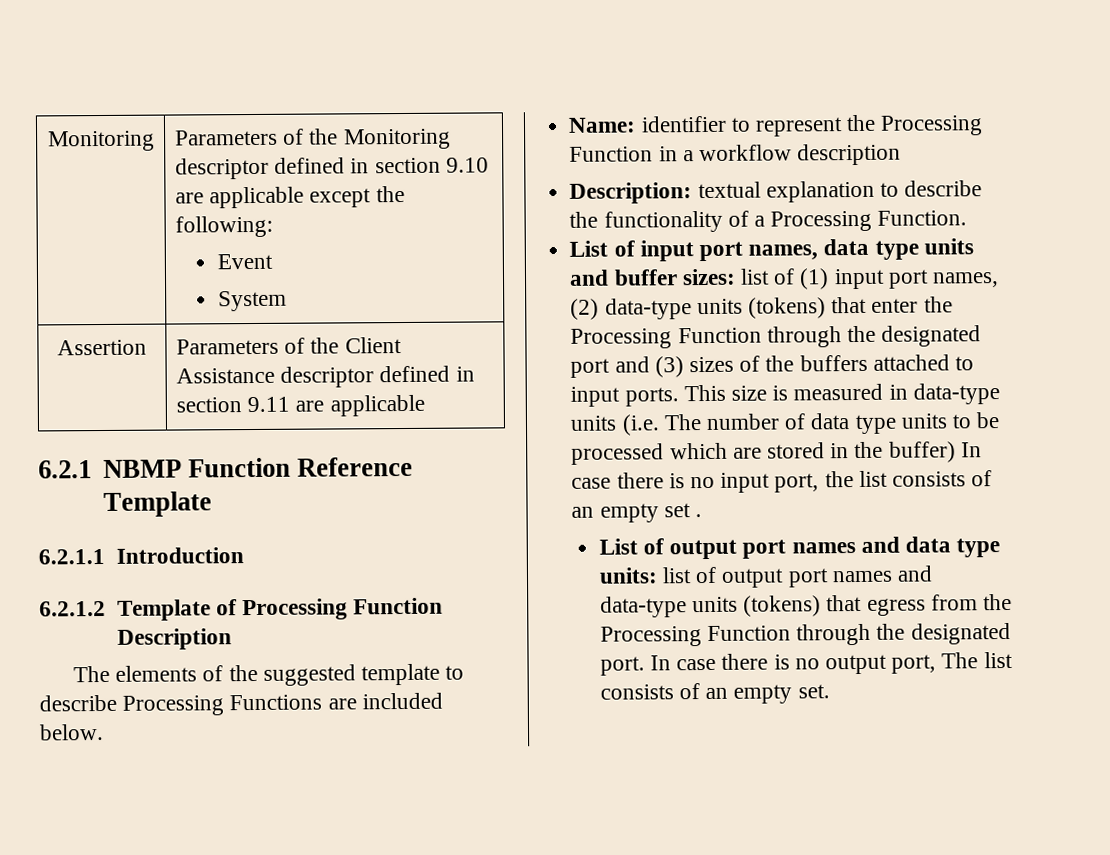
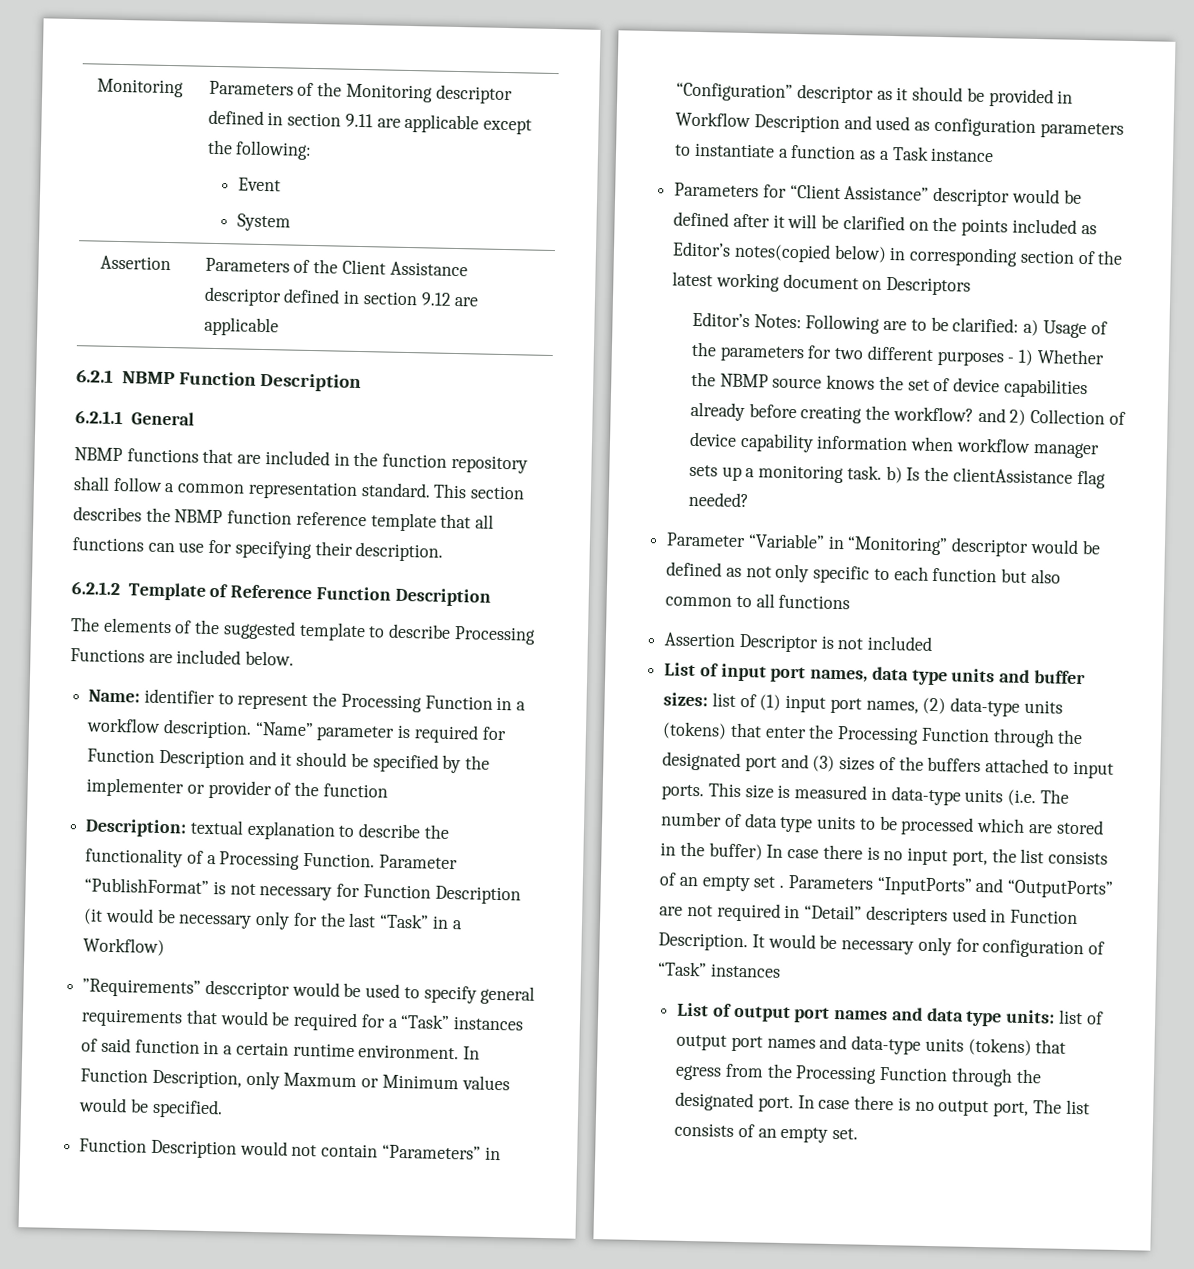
- Monitoring | Parameters of the Monitoring descriptor defined in section 9.10 are applicable except the following:
+ Monitoring | Parameters of the Monitoring descriptor defined in section 9.11 are applicable except the following:
- Assertion | Parameters of the Client Assistance descriptor defined in section 9.11 are applicable
+ Assertion | Parameters of the Client Assistance descriptor defined in section 9.12 are applicable
- 6.2.1 NBMP Function Reference Template
+ 6.2.1 NBMP Function Description
- 6.2.1.1 Introduction
+ 6.2.1.1 General
+ NBMP functions that are included in the function repository shall follow a common representation standard. This section describes the NBMP function reference template that all functions can use for specifying their description.
- 6.2.1.2 Template of Processing Function Description
+ 6.2.1.2 Template of Reference Function Description
- Name: identifier to represent the Processing Function in a workflow description
+ Name: identifier to represent the Processing Function in a workflow description. “Name” parameter is required for Function Description and it should be specified by the implementer or provider of the function
+ Parameter “PublishFormat” is not necessary for Function Description (it would be necessary only for the last “Task” in a Workflow)
+ ”Requirements” desccriptor would be used to specify general requirements that would be required for a “Task” instances of said function in a certain runtime environment. In Function Description, only Maxmum or Minimum values would be specified.
+ Function Description would not contain “Parameters” in “Configuration” descriptor as it should be provided in Workflow Description and used as configuration parameters to instantiate a function as a Task instance
+ Parameters for “Client Assistance” descriptor would be defined after it will be clarified on the points included as Editor’s notes(copied below) in corresponding section of the latest working document on Descriptors
+ Editor’s Notes: Following are to be clarified: a) Usage of the parameters for two different purposes - 1) Whether the NBMP source knows the set of device capabilities already before creating the workflow? and 2) Collection of device capability information when workflow manager sets up a monitoring task. b) Is the clientAssistance flag needed?
+ Parameter “Variable” in “Monitoring” descriptor would be defined as not only specific to each function but also common to all functions
+ Assertion Descriptor is not included
+ Parameters “InputPorts” and “OutputPorts” are not required in “Detail” descripters used in Function Description. It would be necessary only for configuration of “Task” instances

